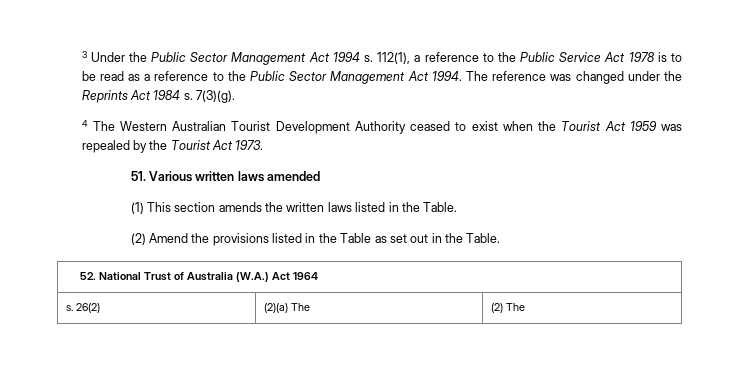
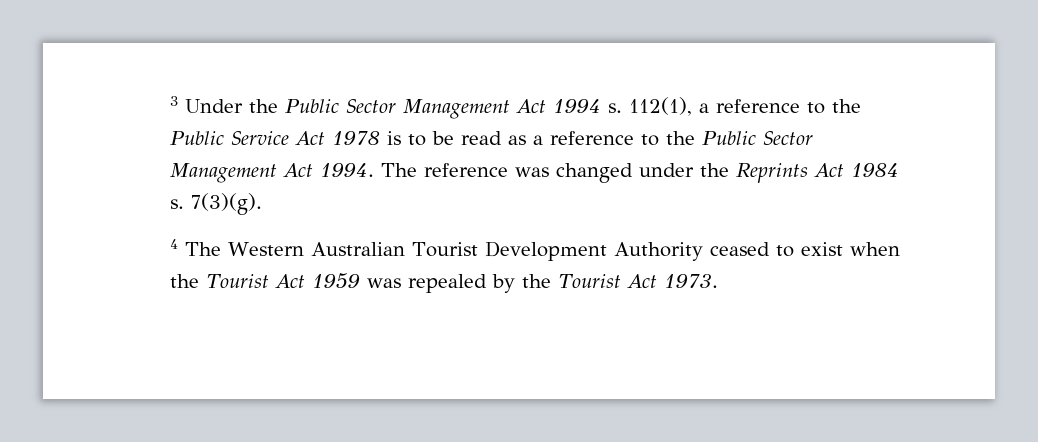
- 51. Various written laws amended
- (1) This section amends the written laws listed in the Table.
- (2) Amend the provisions listed in the Table as set out in the Table.
- 52. National Trust of Australia (W.A.) Act 1964
- s. 26(2) | (2)(a) The | (2) The

